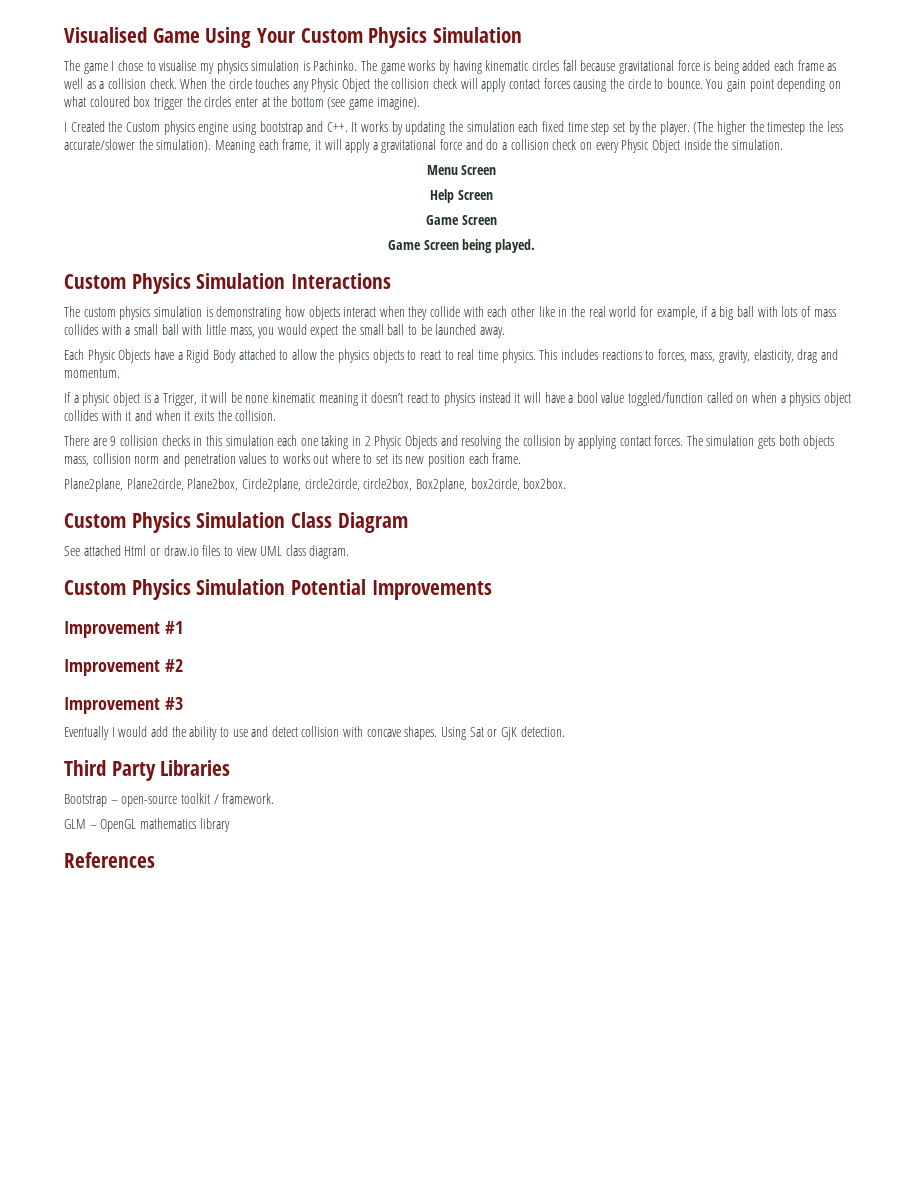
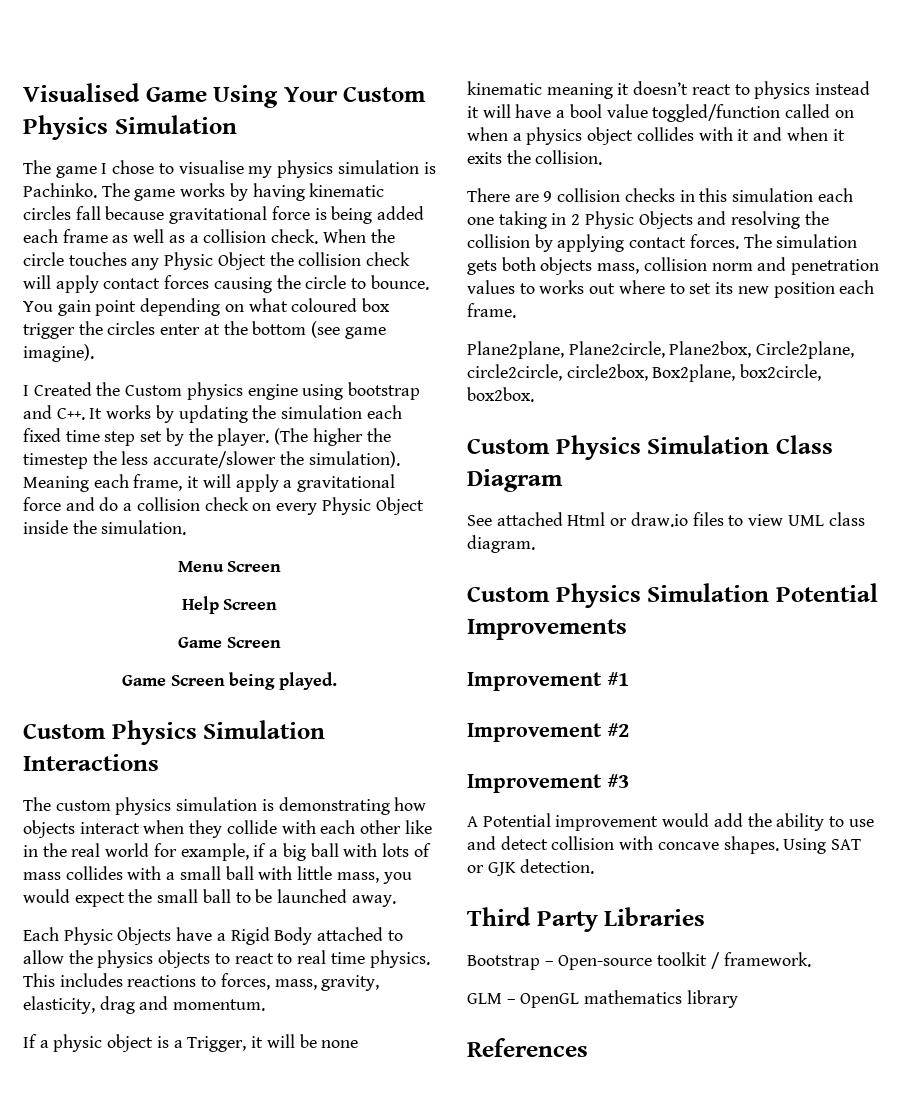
- Eventually I would add the ability to use and detect collision with concave shapes.
+ A Potential improvement would add the ability to use and detect collision with concave shapes.
- Using Sat or GjK detection.
+ Using SAT or GJK detection.
- Bootstrap – open-source toolkit / framework.
+ Bootstrap – Open-source toolkit / framework.

